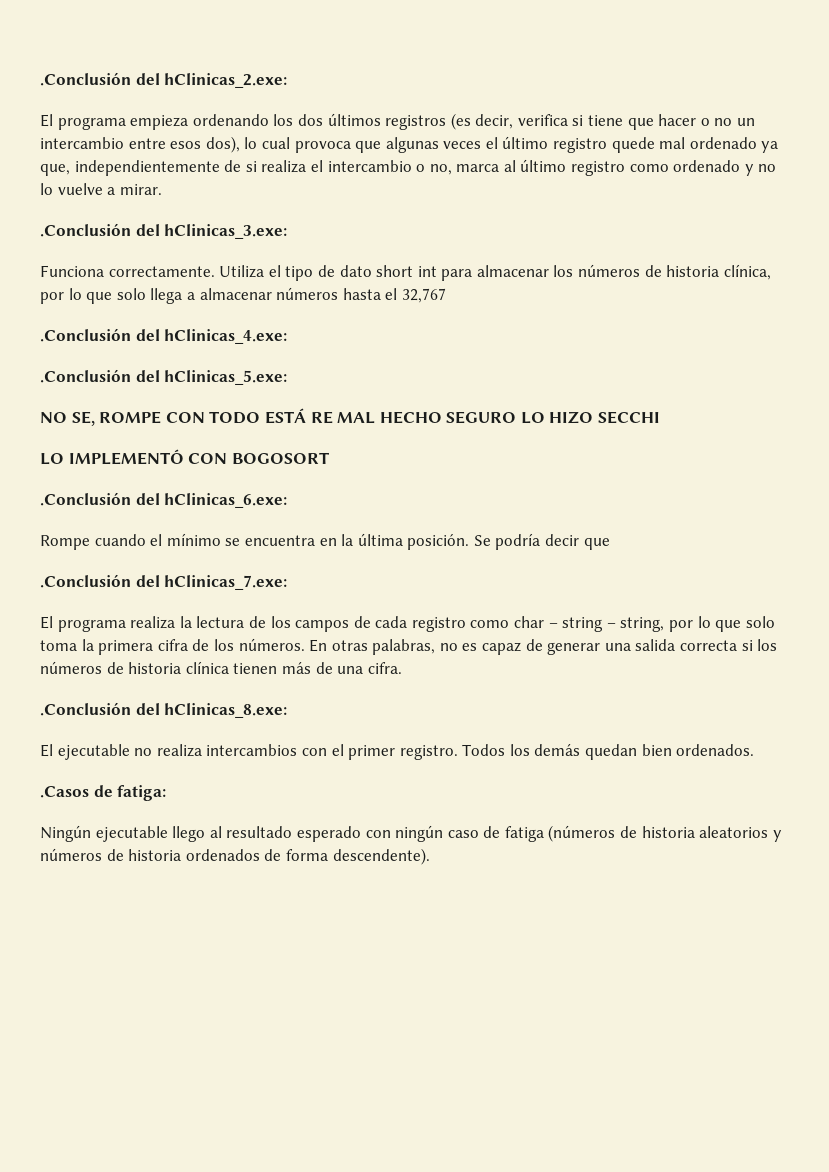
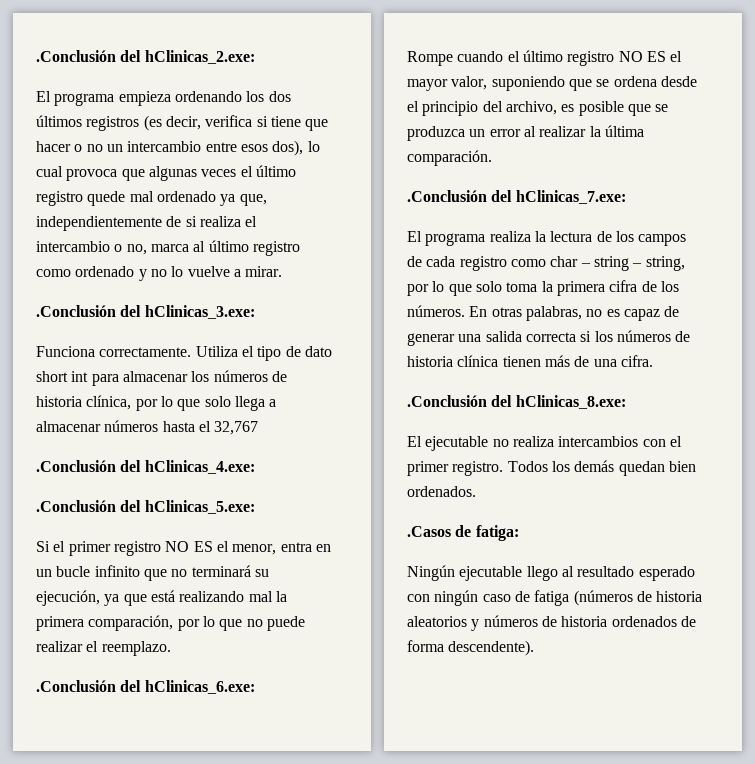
- NO SE, ROMPE CON TODO ESTÁ RE MAL HECHO SEGURO LO HIZO SECCHI
- LO IMPLEMENTÓ CON BOGOSORT
+ Si el primer registro NO ES el menor, entra en un bucle infinito que no terminará su ejecución, ya que está realizando mal la primera comparación, por lo que no puede realizar el reemplazo.
- Rompe cuando el mínimo se encuentra en la última posición. Se podría decir que
+ Rompe cuando el último registro NO ES el mayor valor, suponiendo que se ordena desde el principio del archivo, es posible que se produzca un error al realizar la última comparación.

